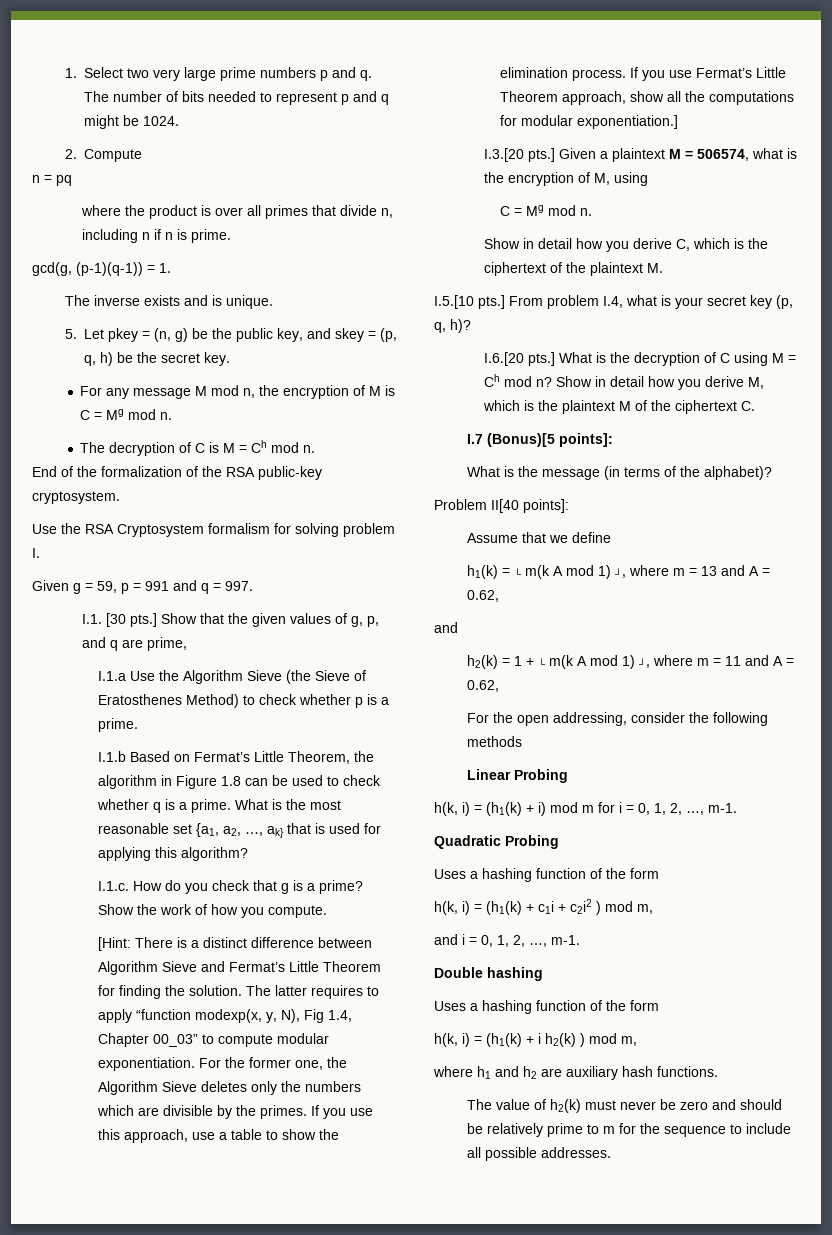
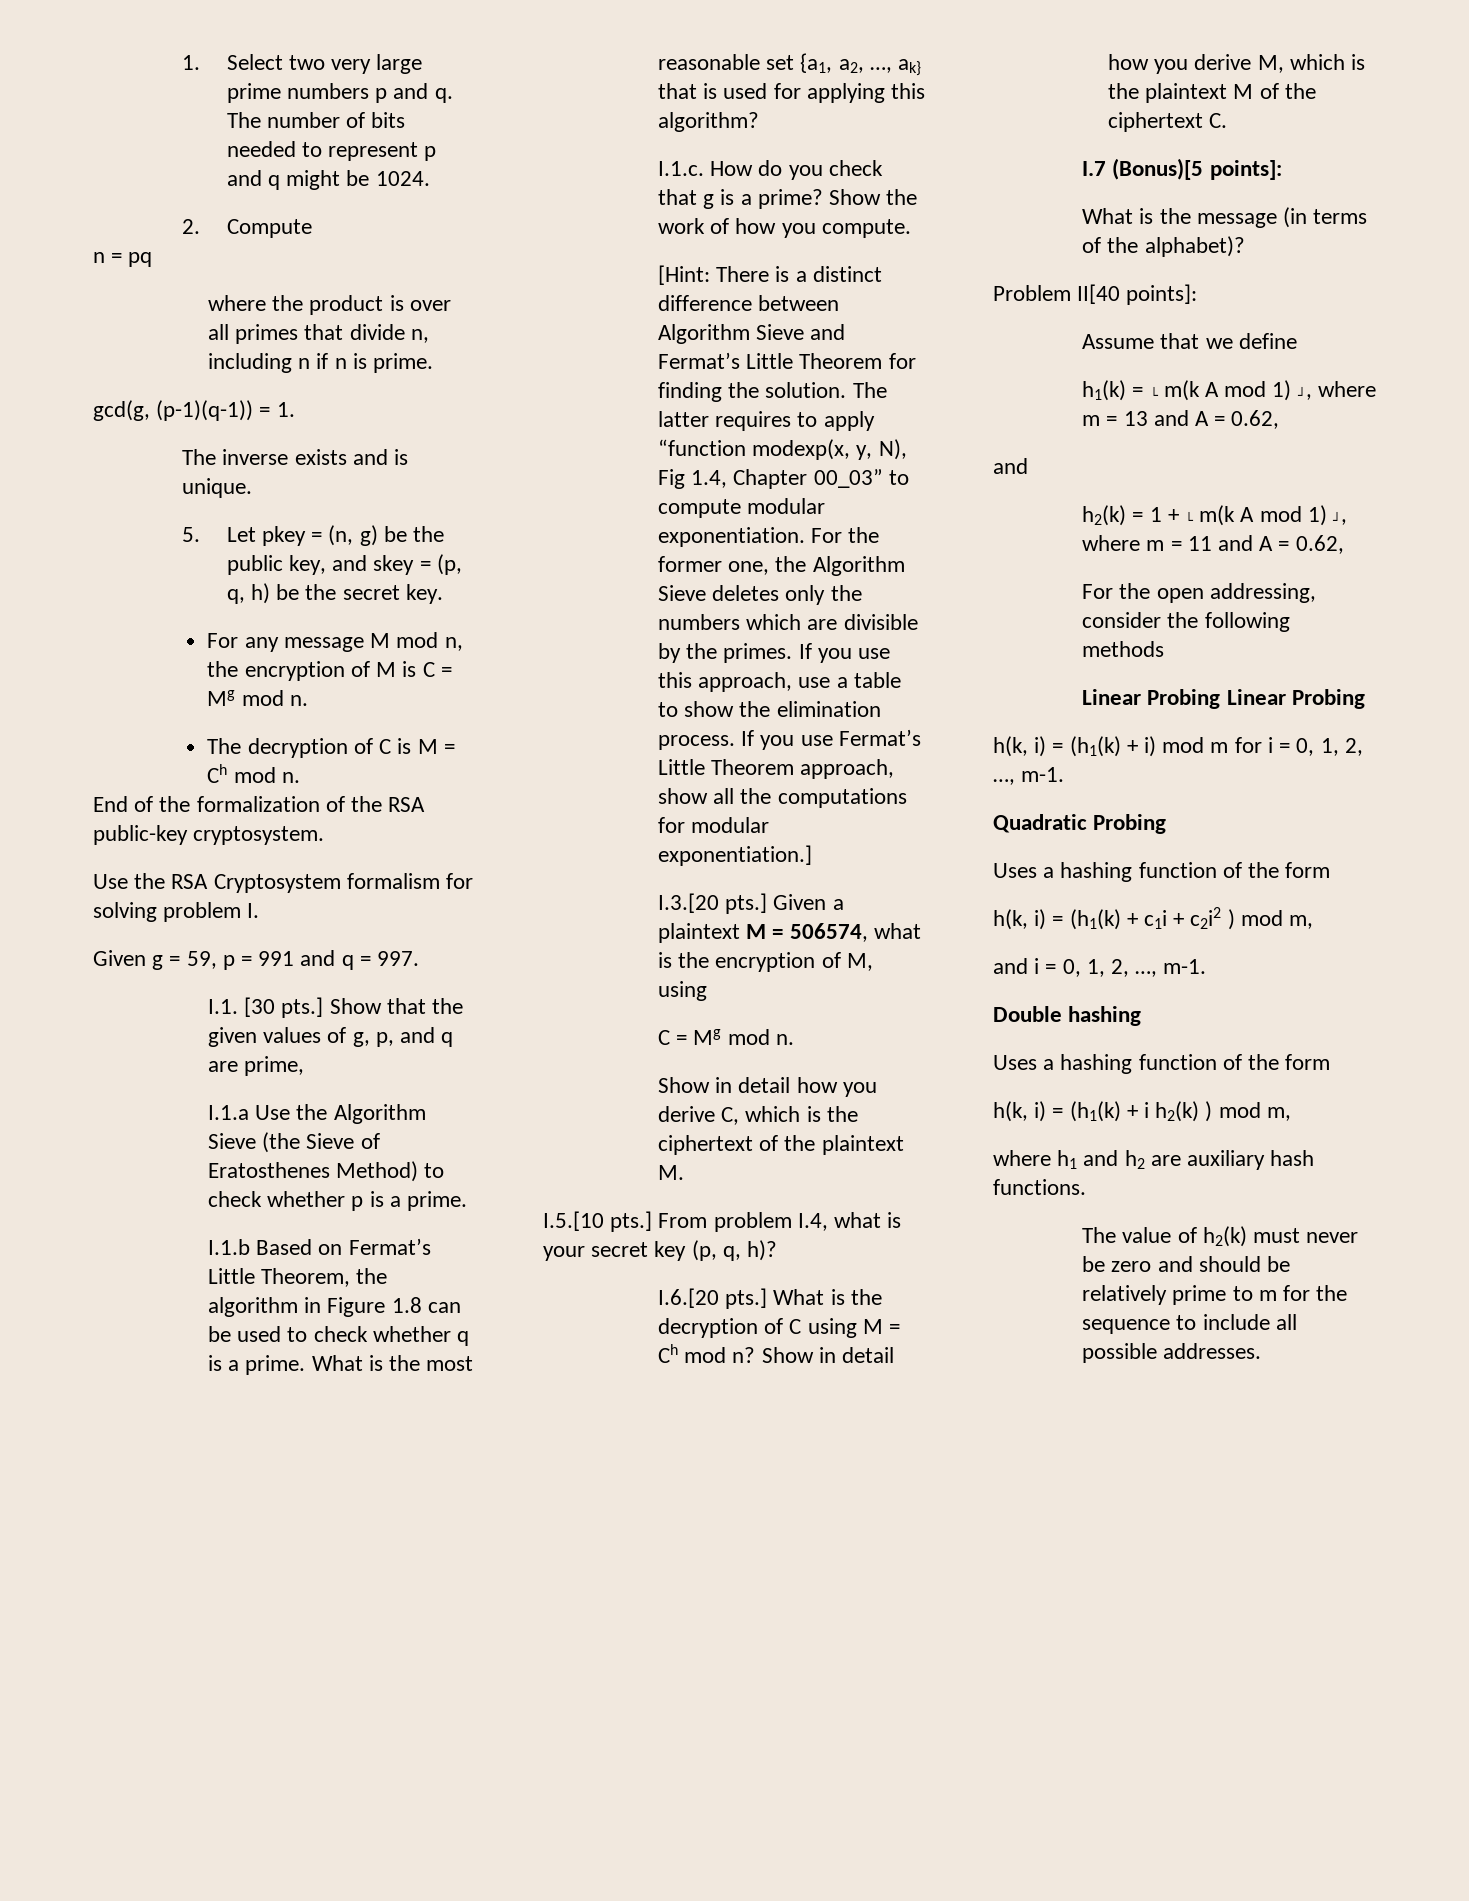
- Linear Probing
+ Linear Probing Linear Probing

